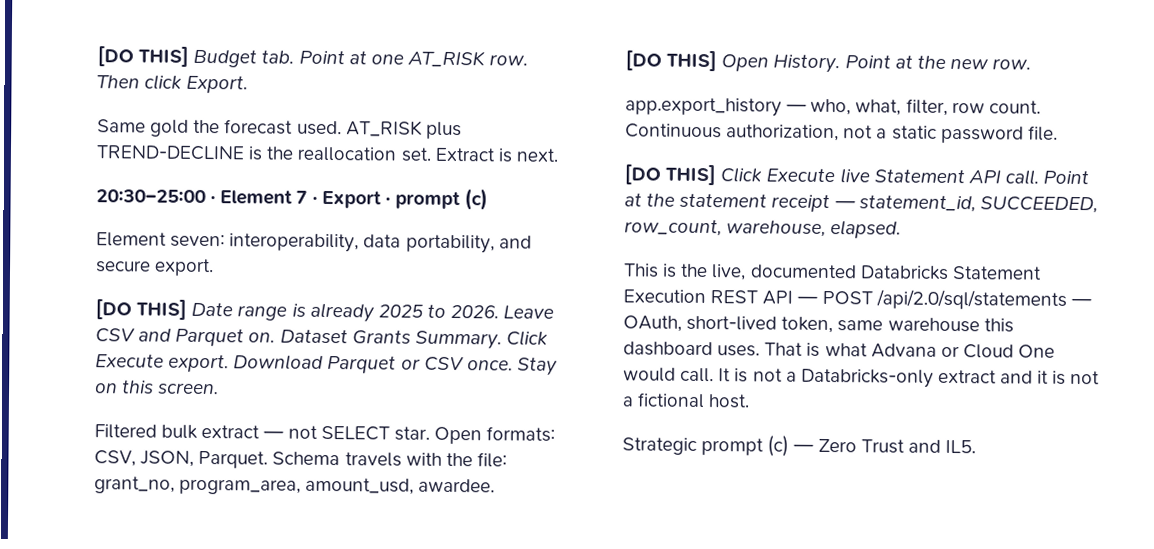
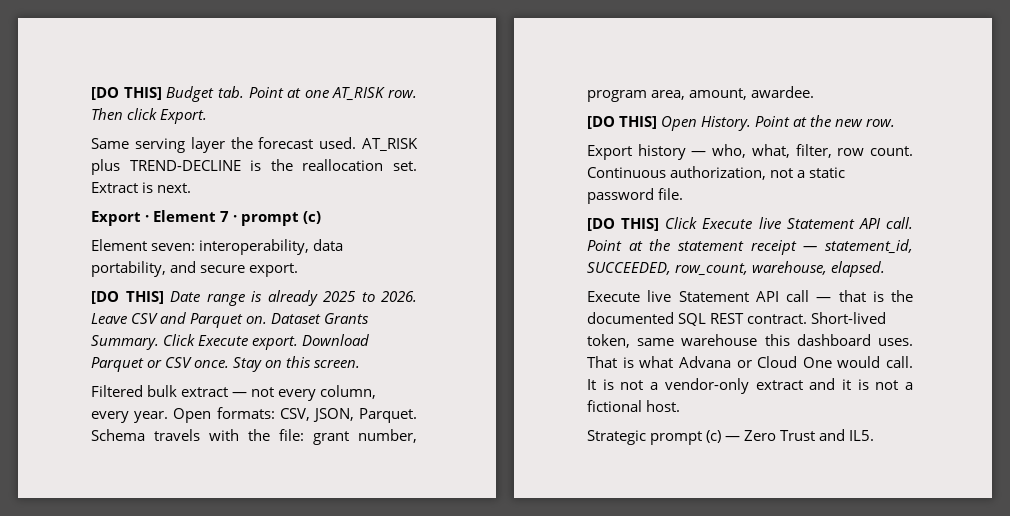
- Same gold the forecast used.
+ Same serving layer the forecast used.
- 20:30–25:00 · Element 7 · Export · prompt (c)
+ Export · Element 7 · prompt (c)
- Filtered bulk extract — not SELECT star.
+ Filtered bulk extract — not every column, every year.
- Schema travels with the file: grant_no, program_area, amount_usd, awardee.
+ Schema travels with the file: grant number, program area, amount, awardee.
- app.export_history — who, what, filter, row count.
+ Export history — who, what, filter, row count.
- This is the live, documented Databricks Statement Execution REST API — POST /api/2.0/sql/statements — OAuth, short-lived token, same warehouse this dashboard uses.
+ Execute live Statement API call — that is the documented SQL REST contract. Short-lived token, same warehouse this dashboard uses.
- It is not a Databricks-only extract and it is not a fictional host.
+ It is not a vendor-only extract and it is not a fictional host.

